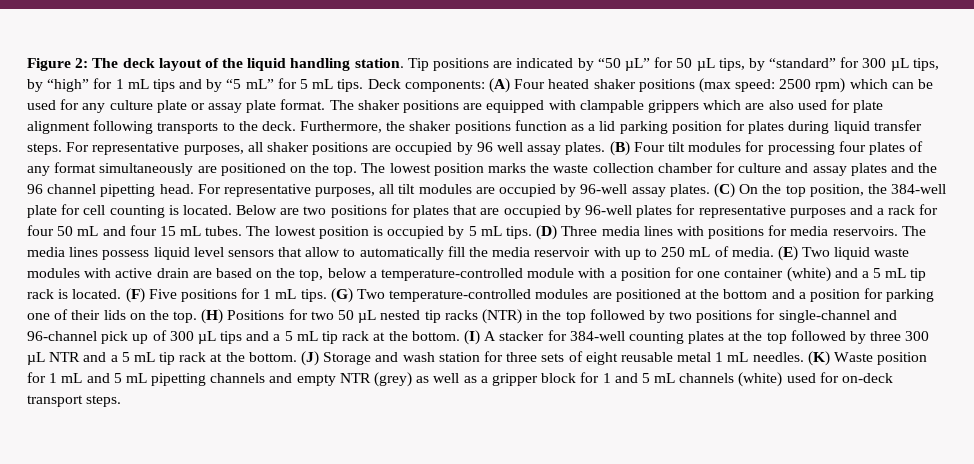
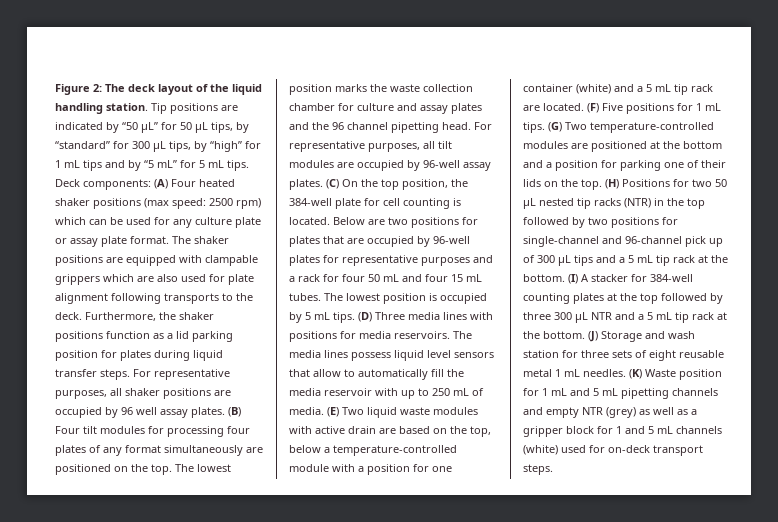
- (E) Two liquid waste modules with active drain are based on the top, below a temperature-controlled module with a position for one container (white) and a 5 mL tip rack is located.
+ (E) Two liquid waste modules with active drain are based on the top, below a temperature-controlled module with a position for one container (white) and a 5 mL tip rack are located.

